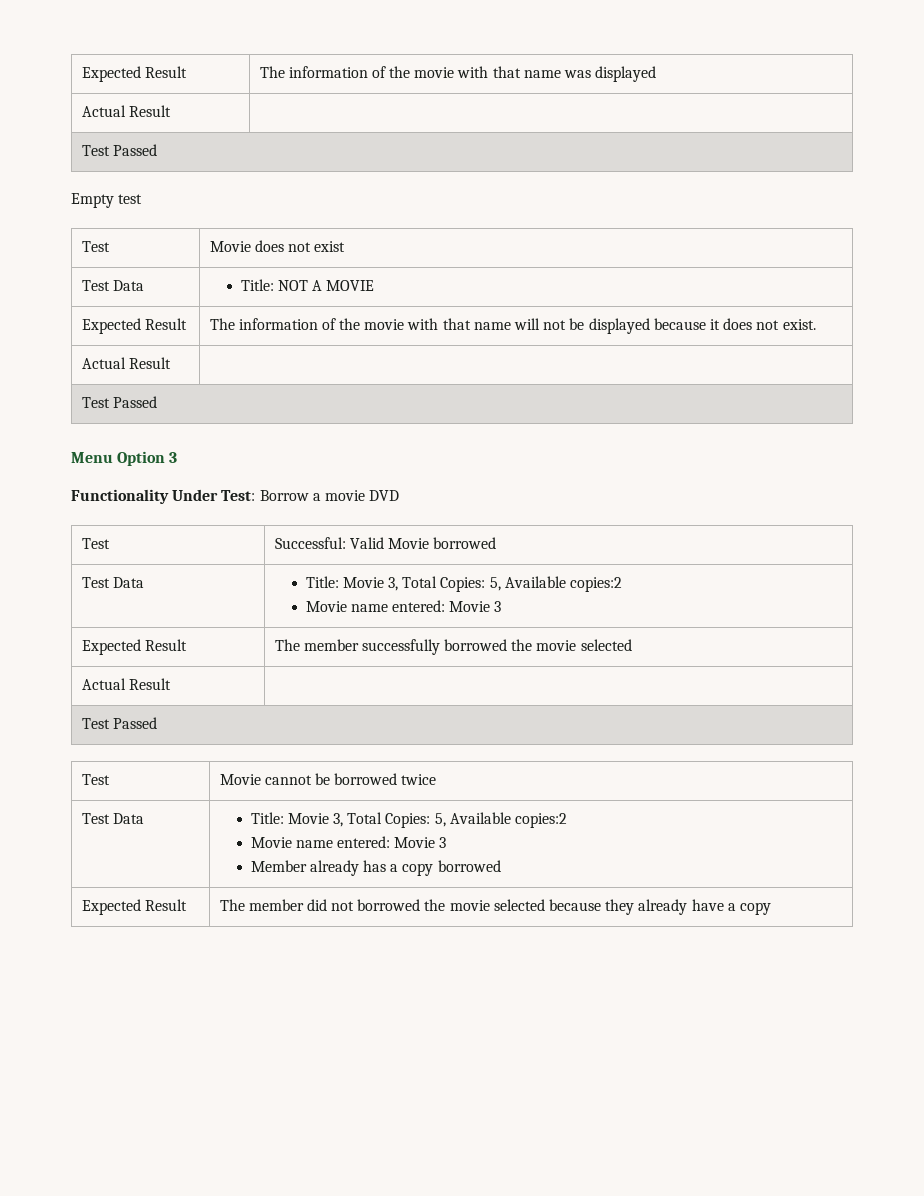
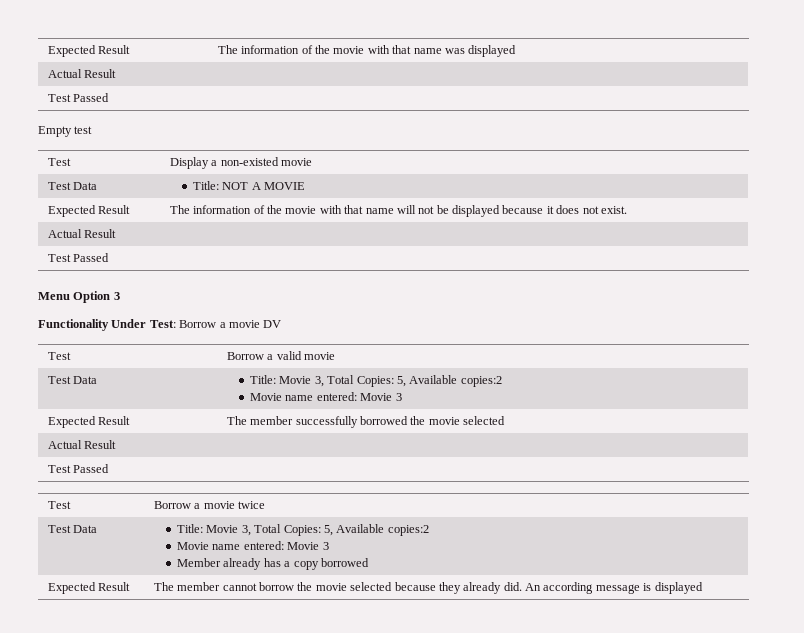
- Test | Movie does not exist
+ Test | Display a non-existed movie
- Functionality Under Test: Borrow a movie DVD
- Test | Successful: Valid Movie borrowed
+ Functionality Under Test: Borrow a movie DV
+ Test | Borrow a valid movie
- Test | Movie cannot be borrowed twice
+ Test | Borrow a movie twice
- Expected Result | The member did not borrowed the movie selected because they already have a copy
+ Expected Result | The member cannot borrow the movie selected because they already did. An according message is displayed

